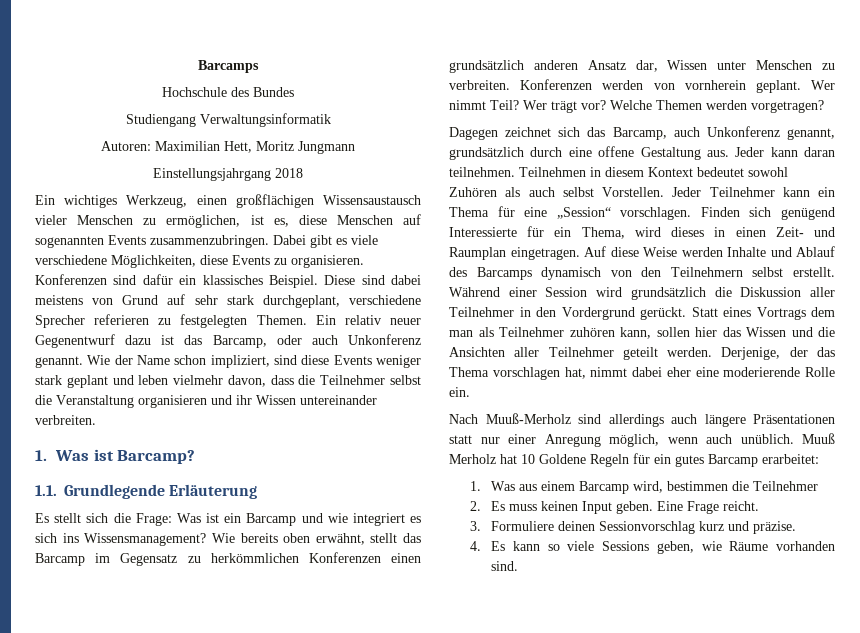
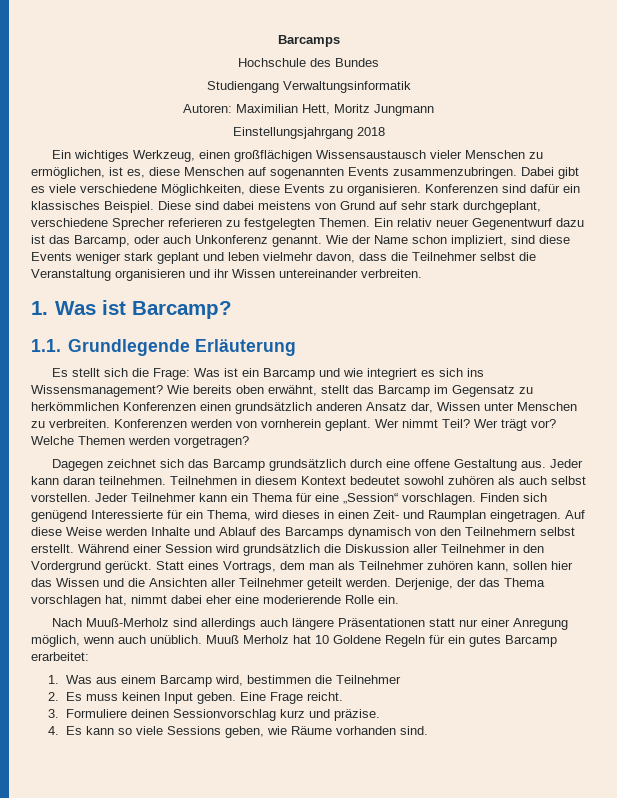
- Dagegen zeichnet sich das Barcamp, auch Unkonferenz genannt, grundsätzlich durch eine offene Gestaltung aus.
+ Dagegen zeichnet sich das Barcamp grundsätzlich durch eine offene Gestaltung aus.
- Teilnehmen in diesem Kontext bedeutet sowohl Zuhören als auch selbst Vorstellen.
+ Teilnehmen in diesem Kontext bedeutet sowohl zuhören als auch selbst vorstellen.
- Statt eines Vortrags dem man als Teilnehmer zuhören kann, sollen hier das Wissen und die Ansichten aller Teilnehmer geteilt werden.
+ Statt eines Vortrags, dem man als Teilnehmer zuhören kann, sollen hier das Wissen und die Ansichten aller Teilnehmer geteilt werden.

